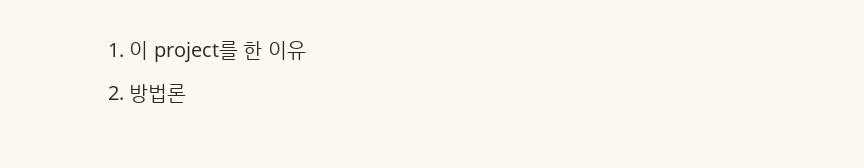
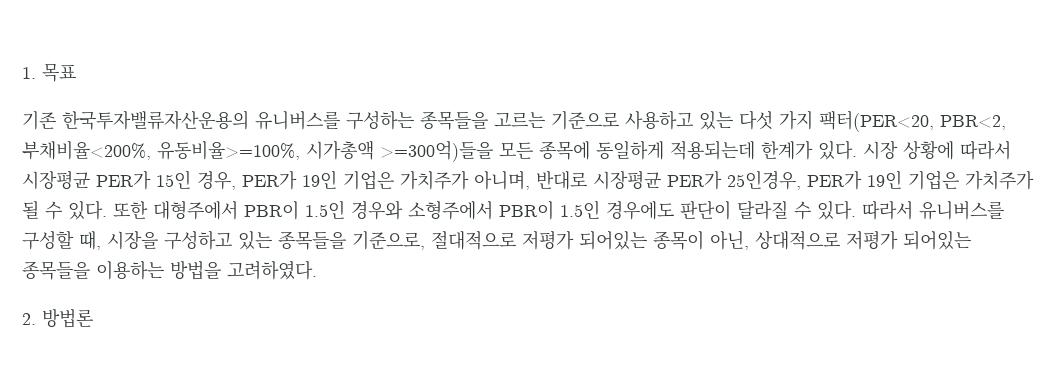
- 1. 이 project를 한 이유
+ 1. 목표
+ 기존 한국투자밸류자산운용의 유니버스를 구성하는 종목들을 고르는 기준으로 사용하고 있는 다섯 가지 팩터(PER<20, PBR<2, 부채비율<200%, 유동비율>=100%, 시가총액 >=300억)들을 모든 종목에 동일하게 적용되는데 한계가 있다. 시장 상황에 따라서 시장평균 PER가 15인 경우, PER가 19인 기업은 가치주가 아니며, 반대로 시장평균 PER가 25인경우, PER가 19인 기업은 가치주가 될 수 있다. 또한 대형주에서 PBR이 1.5인 경우와 소형주에서 PBR이 1.5인 경우에도 판단이 달라질 수 있다. 따라서 유니버스를 구성할 때, 시장을 구성하고 있는 종목들을 기준으로, 절대적으로 저평가 되어있는 종목이 아닌, 상대적으로 저평가 되어있는 종목들을 이용하는 방법을 고려하였다.

